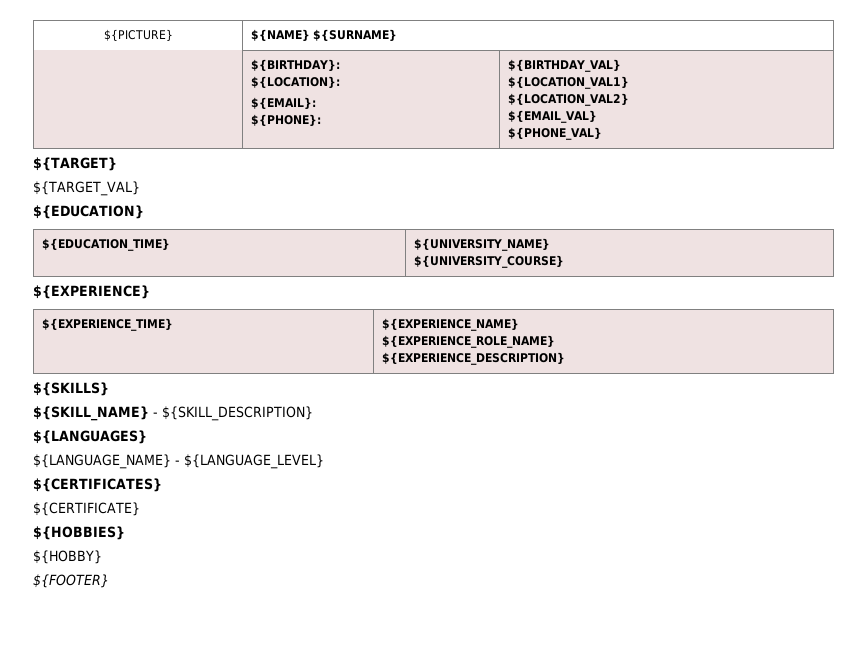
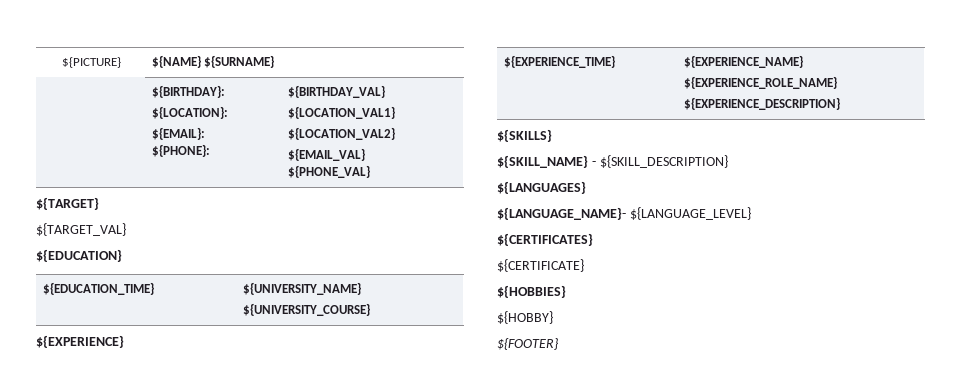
- ${LANGUAGE_NAME} - ${LANGUAGE_LEVEL}
+ ${LANGUAGE_NAME}- ${LANGUAGE_LEVEL}

